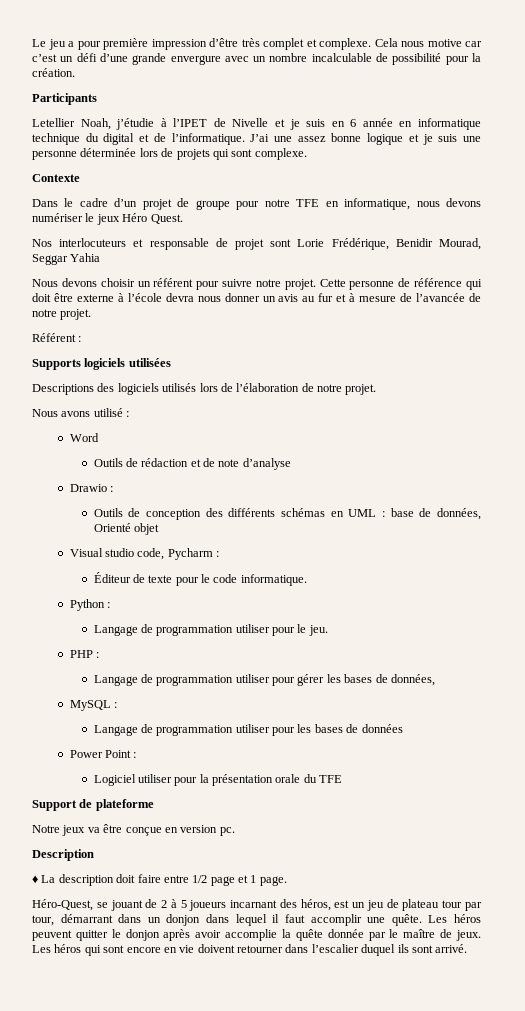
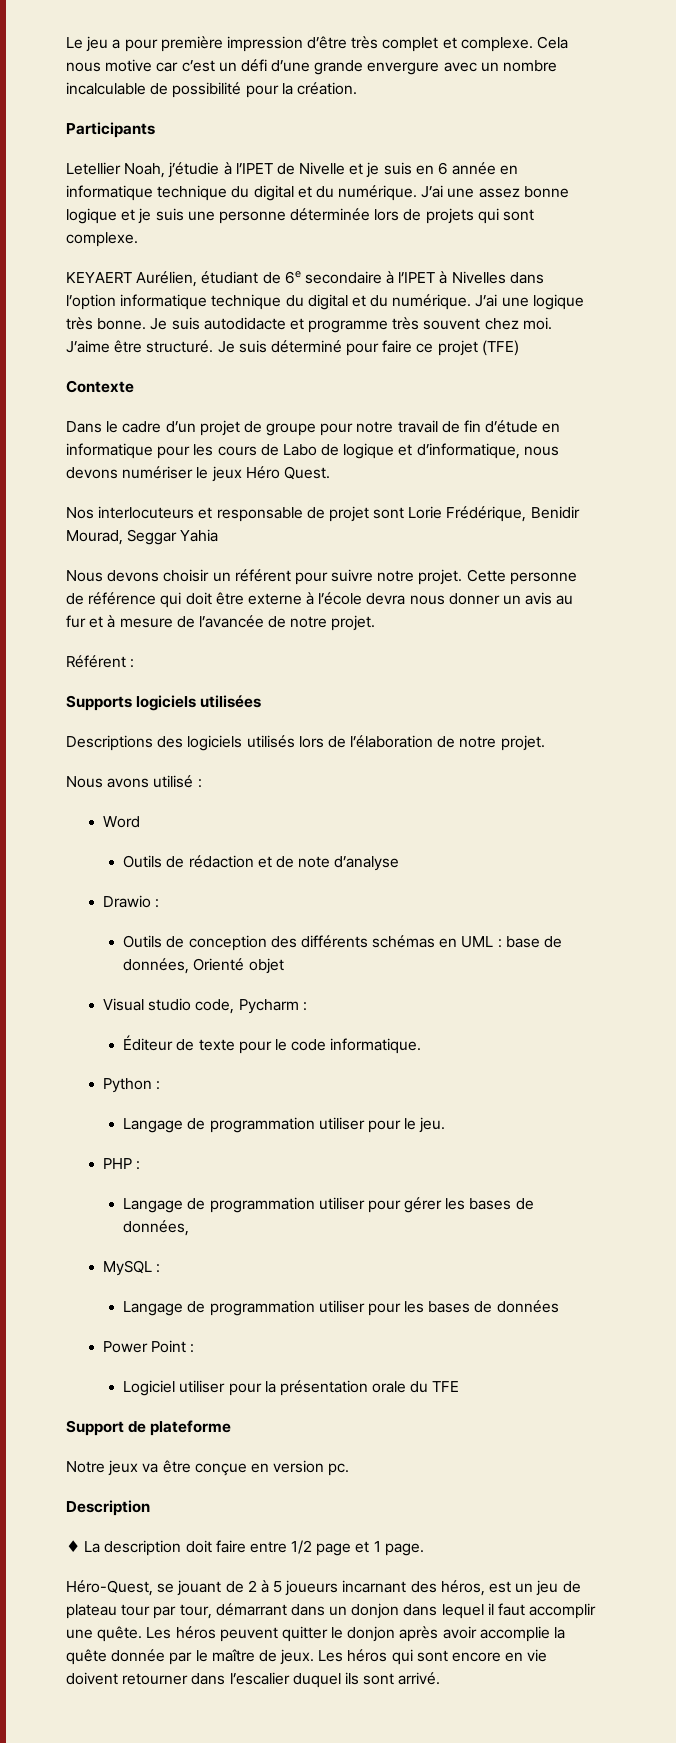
- Letellier Noah, j’étudie à l’IPET de Nivelle et je suis en 6 année en informatique technique du digital et de l’informatique.
+ Letellier Noah, j’étudie à l’IPET de Nivelle et je suis en 6 année en informatique technique du digital et du numérique.
+ KEYAERT Aurélien, étudiant de 6e secondaire à l’IPET à Nivelles dans l’option informatique technique du digital et du numérique. J’ai une logique très bonne. Je suis autodidacte et programme très souvent chez moi. J’aime être structuré. Je suis déterminé pour faire ce projet (TFE)
- Dans le cadre d’un projet de groupe pour notre TFE en informatique, nous devons numériser le jeux Héro Quest.
+ Dans le cadre d’un projet de groupe pour notre travail de fin d’étude en informatique pour les cours de Labo de logique et d’informatique, nous devons numériser le jeux Héro Quest.

